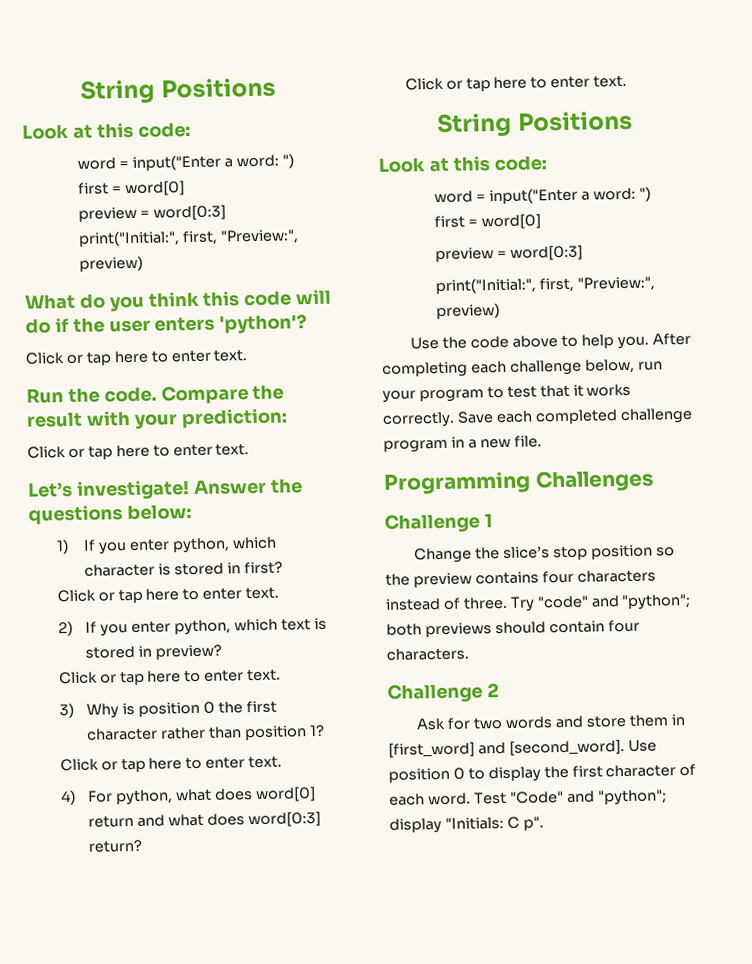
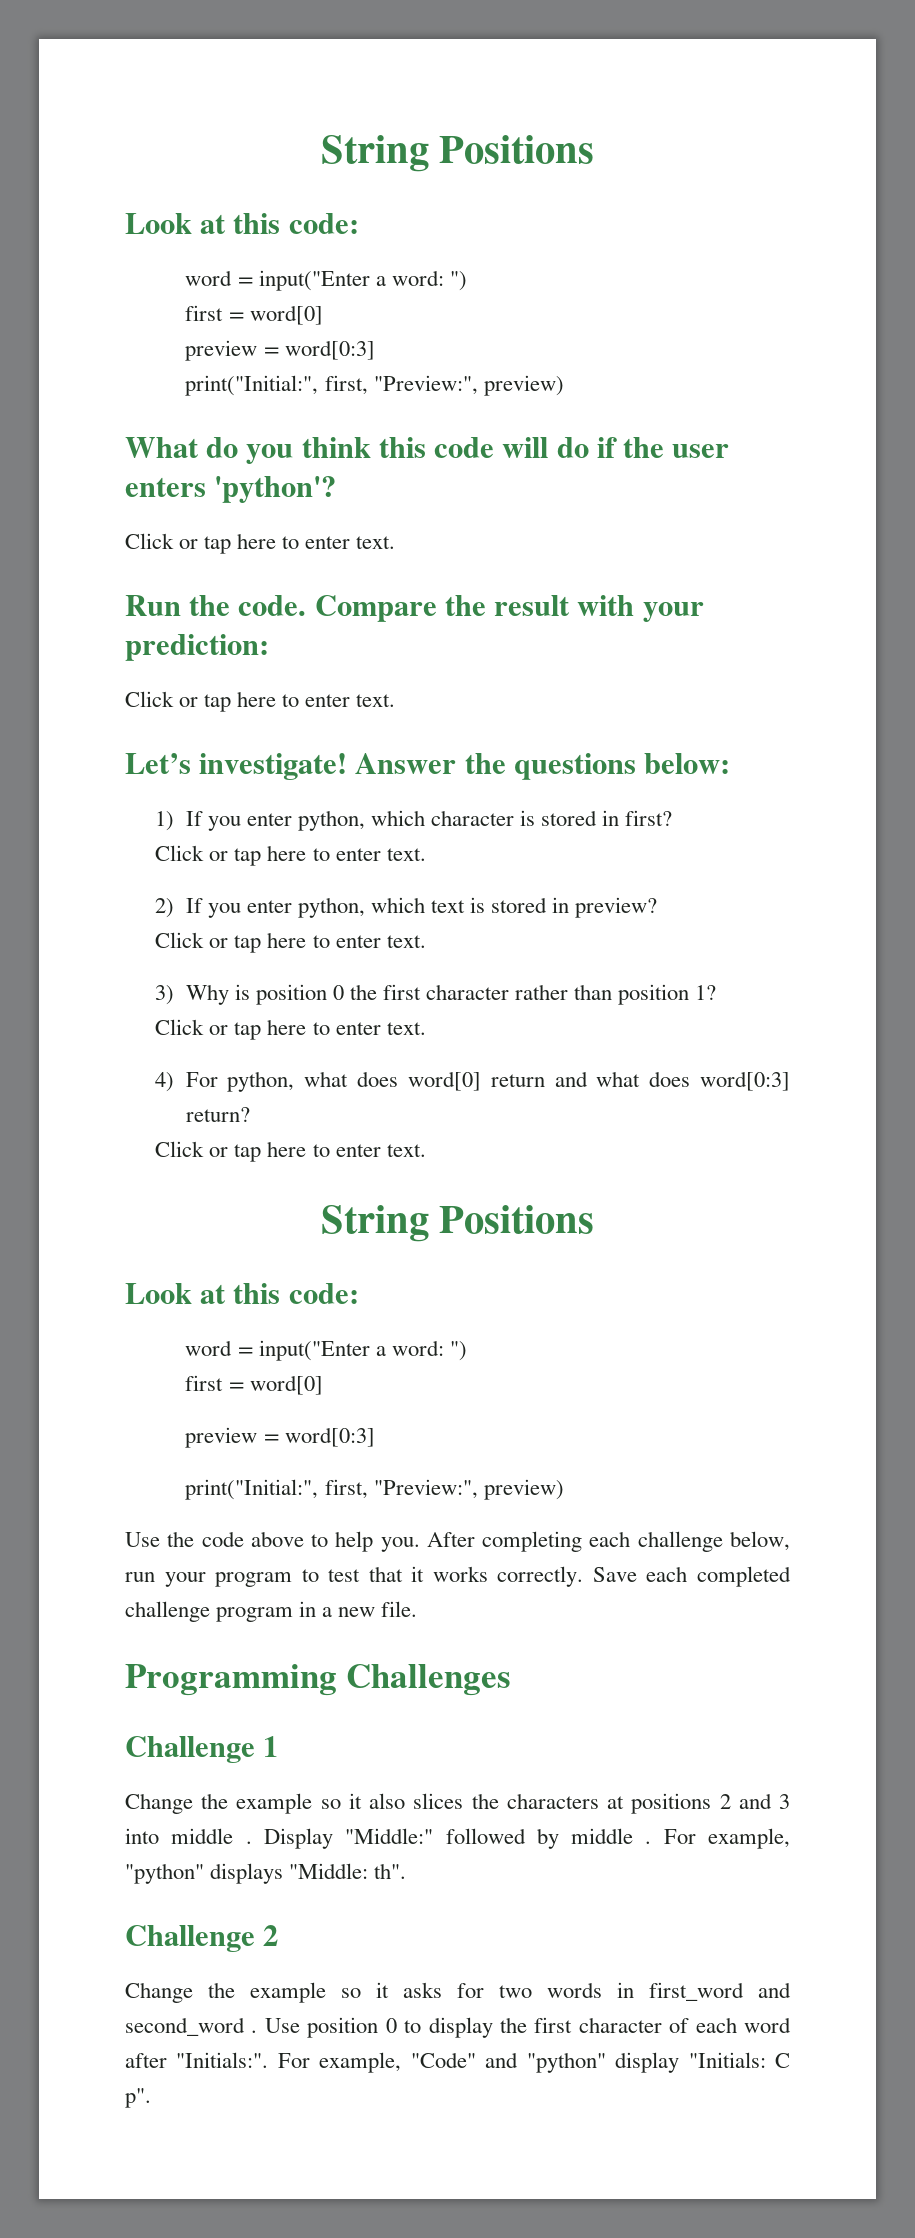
- Change the slice’s stop position so the preview contains four characters instead of three. Try "code" and "python"; both previews should contain four characters.
+ Change the example so it also slices the characters at positions 2 and 3 into middle . Display "Middle:" followed by middle . For example, "python" displays "Middle: th".
  Challenge 2
- Ask for two words and store them in [first_word] and [second_word].
+ Change the example so it asks for two words in first_word and second_word .
- Use position 0 to display the first character of each word. Test "Code" and "python"; display "Initials: C p".
+ Use position 0 to display the first character of each word after "Initials:". For example, "Code" and "python" display "Initials: C p".

